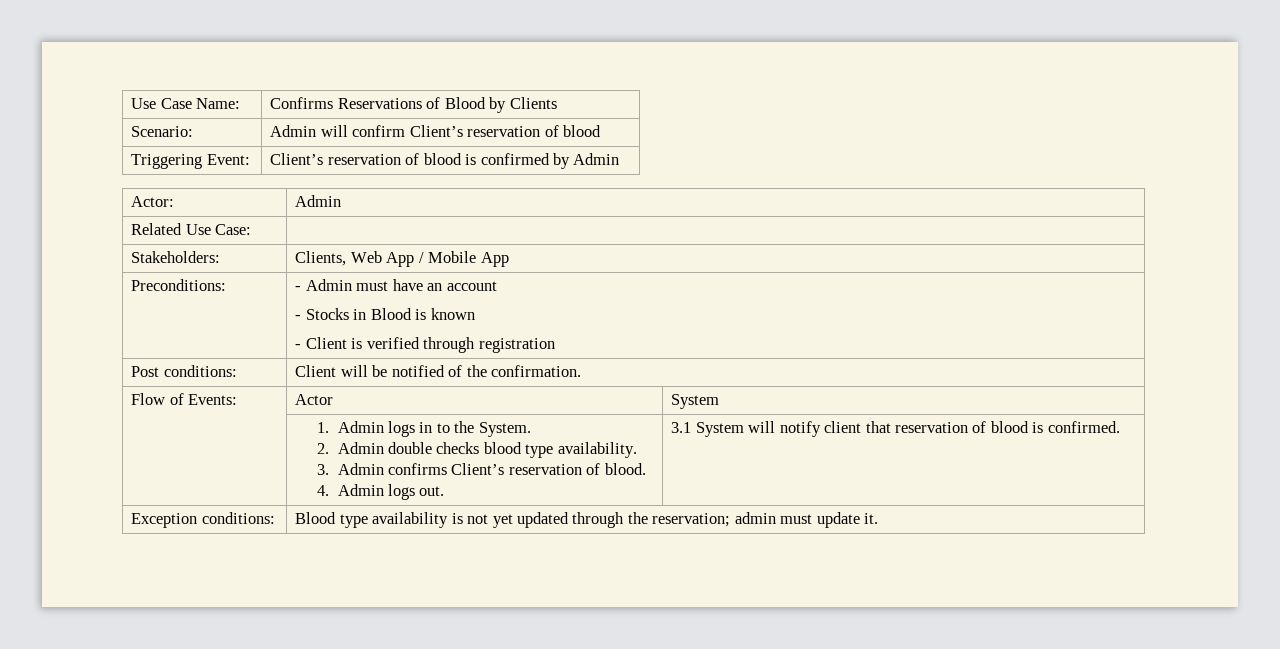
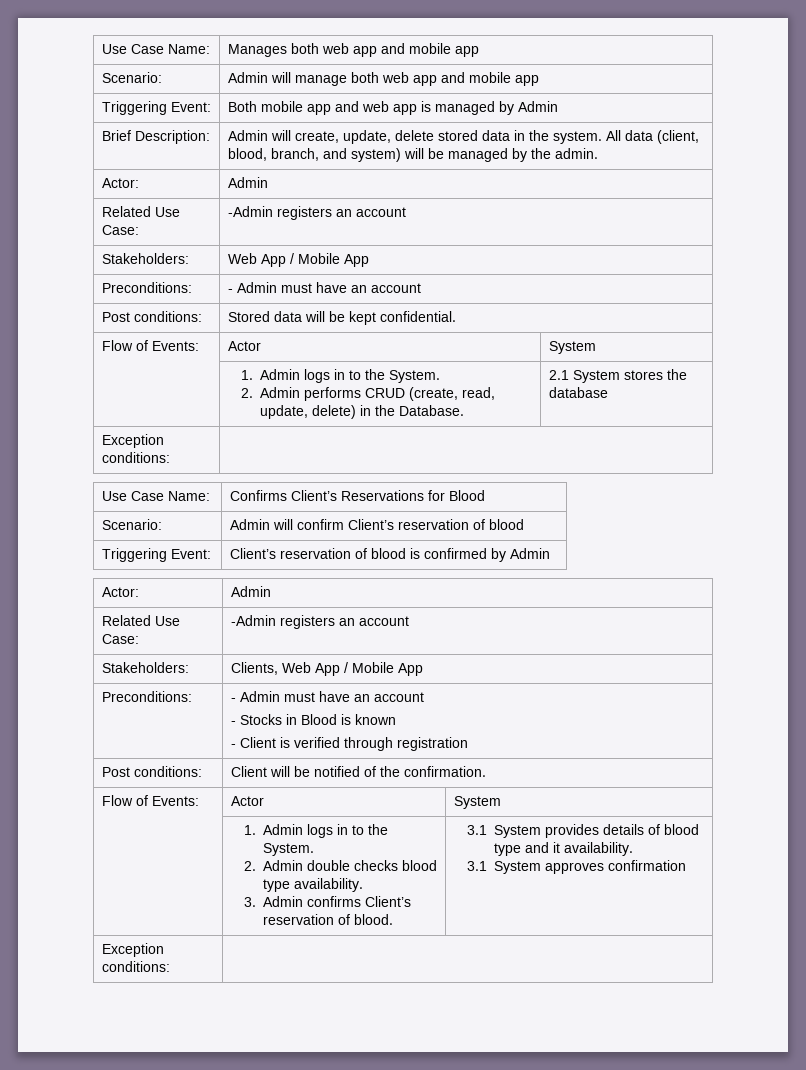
- Use Case Name: | Confirms Reservations of Blood by Clients
+ Use Case Name: | Manages both web app and mobile app
+ Scenario: | Admin will manage both web app and mobile app
+ Triggering Event: | Both mobile app and web app is managed by Admin
+ Brief Description: | Admin will create, update, delete stored data in the system. All data (client, blood, branch, and system) will be managed by the admin.
+ Actor: | Admin
+ Related Use Case: | -Admin registers an account
+ Stakeholders: | Web App / Mobile App
+ Preconditions: | - Admin must have an account
+ Post conditions: | Stored data will be kept confidential.
+ Flow of Events: | Actor | System
+ | 1. Admin logs in to the System.
+ 2. Admin performs CRUD (create, read, update, delete) in the Database. | 2.1 System stores the database
+ Exception conditions: |
+ Use Case Name: | Confirms Client’s Reservations for Blood
  Triggering Event: | Client’s reservation of blood is confirmed by Admin
  Actor: | Admin
- Related Use Case: |
+ Related Use Case: | -Admin registers an account
  Post conditions: | Client will be notified of the confirmation.
  Flow of Events: | Actor | System
  | 1. Admin logs in to the System.
  2. Admin double checks blood type availability.
- 3. Admin confirms Client’s reservation of blood.
- 4. Admin logs out. | 3.1 System will notify client that reservation of blood is confirmed.
- Exception conditions: | Blood type availability is not yet updated through the reservation; admin must update it.
+ 3. Admin confirms Client’s reservation of blood. | 3.1 System provides details of blood type and it availability.
+ 3.1 System approves confirmation
+ Exception conditions: |

